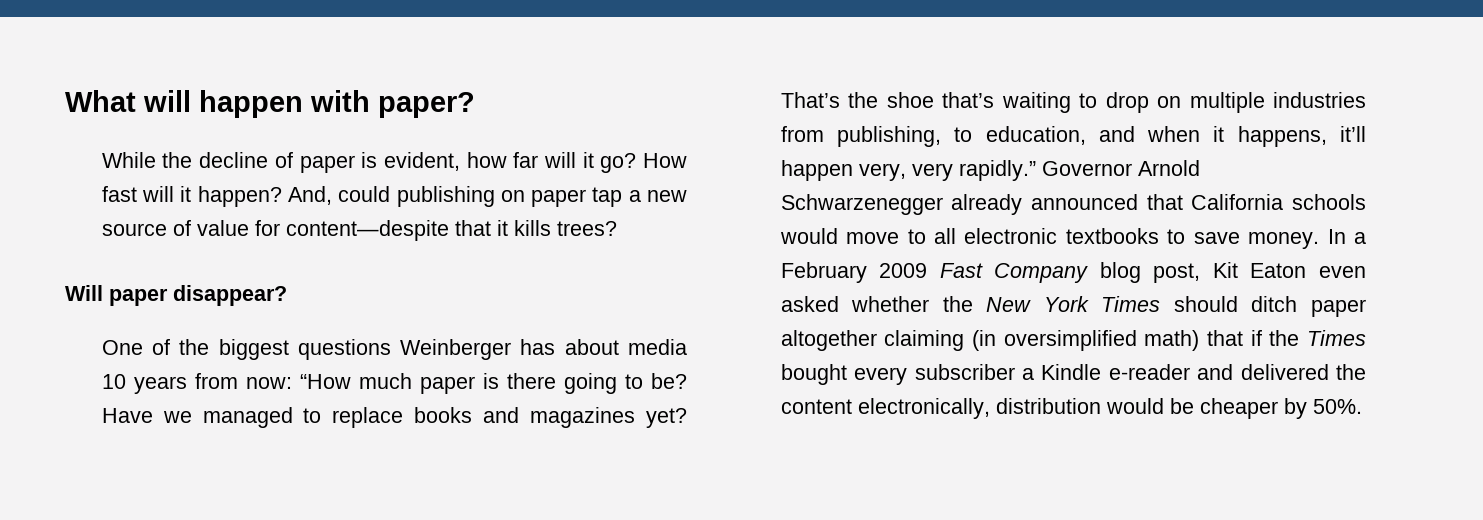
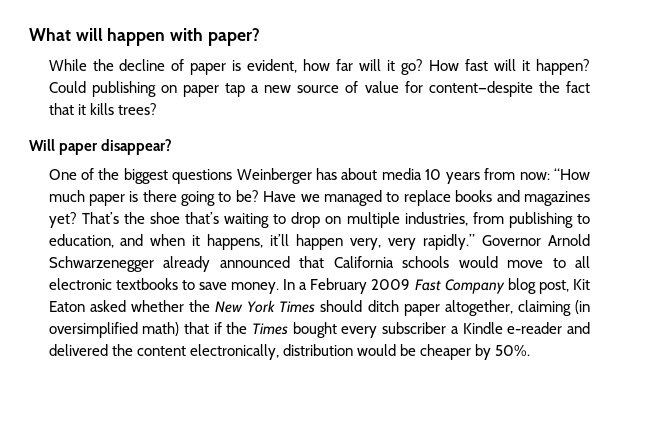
- And, could publishing on paper tap a new source of value for content—despite that it kills trees?
+ Could publishing on paper tap a new source of value for content—despite the fact that it kills trees?
- That’s the shoe that’s waiting to drop on multiple industries from publishing, to education, and when it happens, it’ll happen very, very rapidly.”
+ That’s the shoe that’s waiting to drop on multiple industries, from publishing to education, and when it happens, it’ll happen very, very rapidly.”
- In a February 2009 Fast Company blog post, Kit Eaton even asked whether the New York Times should ditch paper altogether claiming (in oversimplified math) that if the Times bought every subscriber a Kindle e-reader and delivered the content electronically, distribution would be cheaper by 50%.
+ In a February 2009 Fast Company blog post, Kit Eaton asked whether the New York Times should ditch paper altogether, claiming (in oversimplified math) that if the Times bought every subscriber a Kindle e-reader and delivered the content electronically, distribution would be cheaper by 50%.

